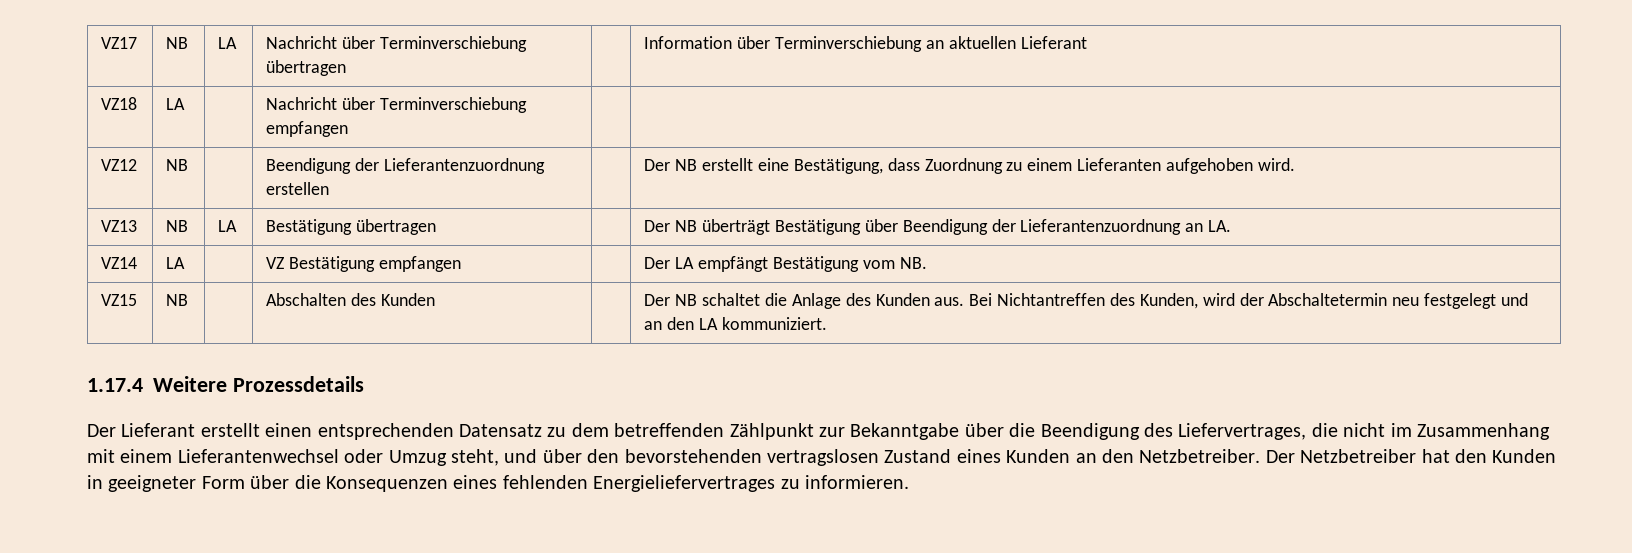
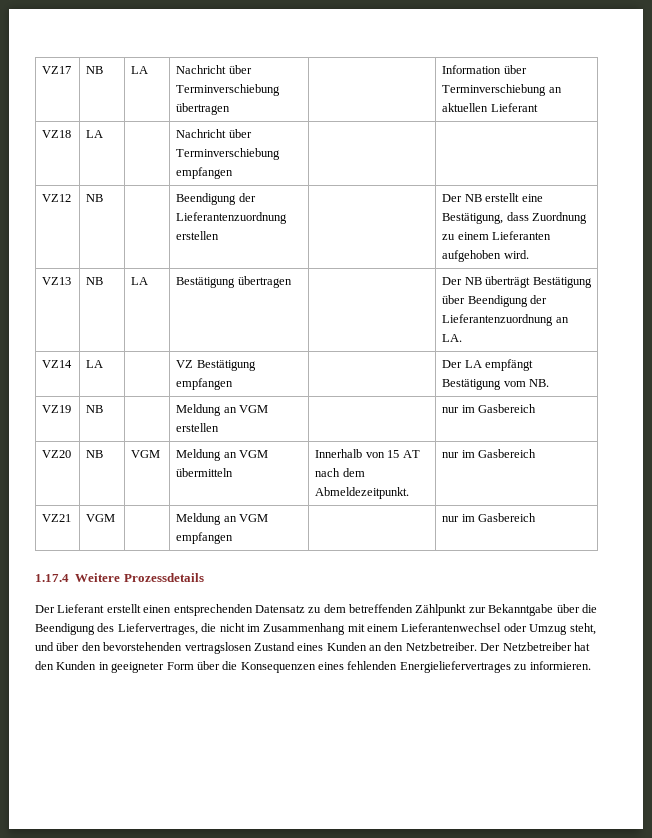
- VZ15 | NB | | Abschalten des Kunden | | Der NB schaltet die Anlage des Kunden aus. Bei Nichtantreffen des Kunden, wird der Abschaltetermin neu festgelegt und an den LA kommuniziert.
+ VZ19 | NB | | Meldung an VGM erstellen | | nur im Gasbereich
+ VZ20 | NB | VGM | Meldung an VGM übermitteln | Innerhalb von 15 AT nach dem Abmeldezeitpunkt. | nur im Gasbereich
+ VZ21 | VGM | | Meldung an VGM empfangen | | nur im Gasbereich

